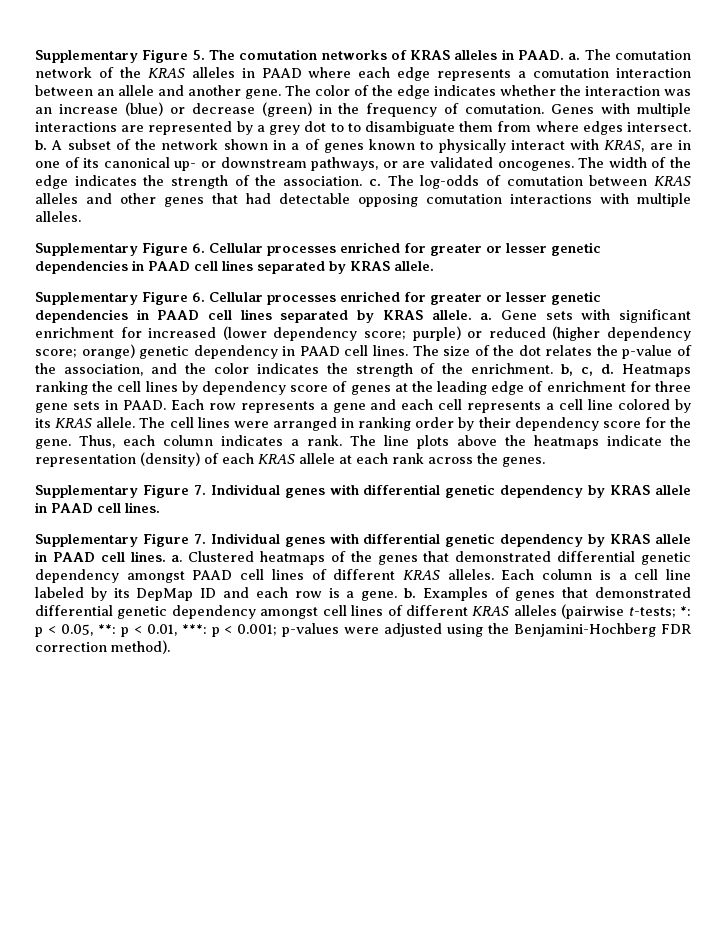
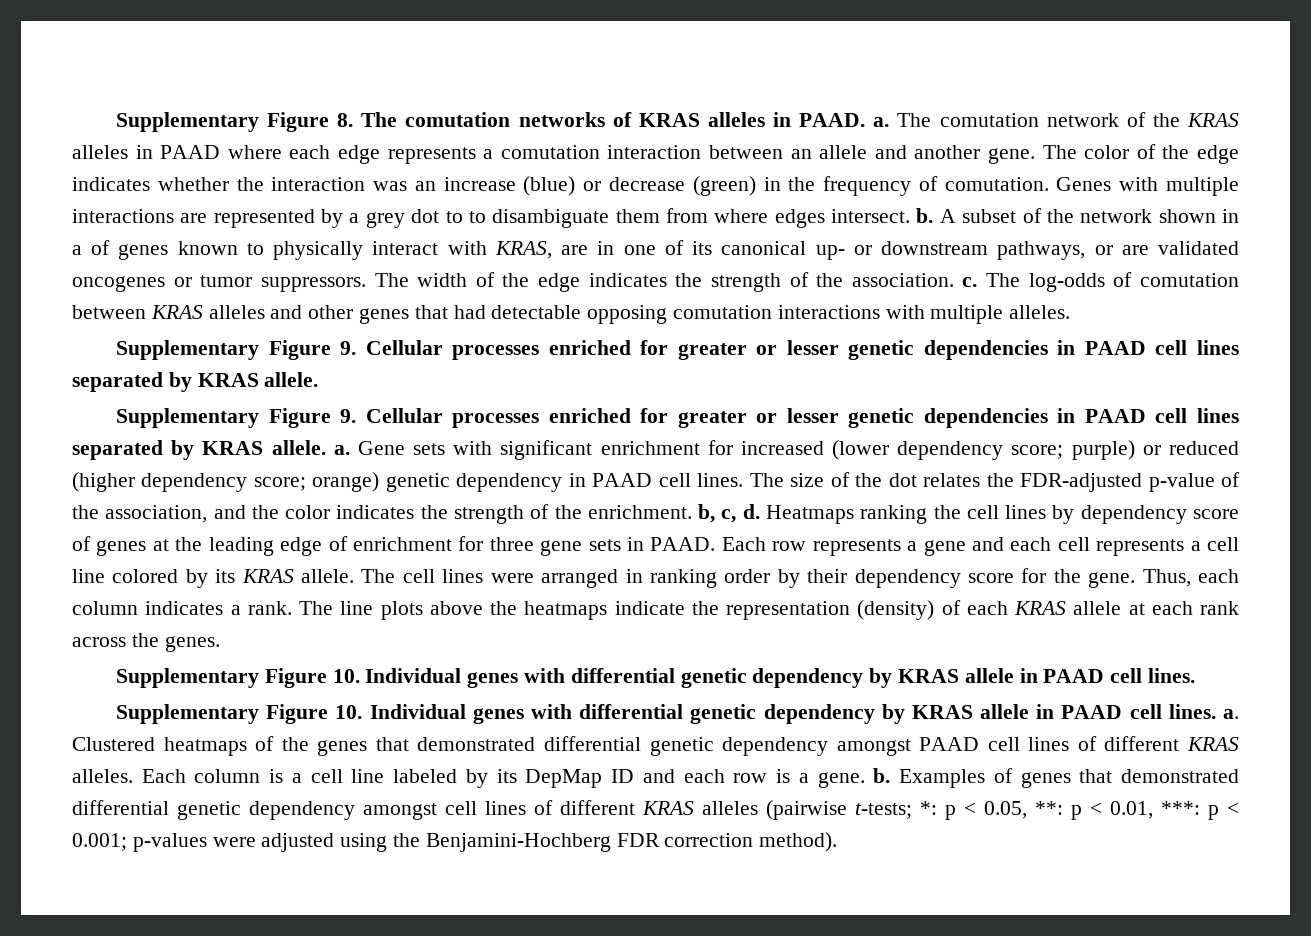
- Supplementary Figure 5. The comutation networks of KRAS alleles in PAAD. a.
+ Supplementary Figure 8. The comutation networks of KRAS alleles in PAAD. a.
- A subset of the network shown in a of genes known to physically interact with KRAS, are in one of its canonical up- or downstream pathways, or are validated oncogenes.
+ A subset of the network shown in a of genes known to physically interact with KRAS, are in one of its canonical up- or downstream pathways, or are validated oncogenes or tumor suppressors.
  The log-odds of comutation between KRAS alleles and other genes that had detectable opposing comutation interactions with multiple alleles.
- Supplementary Figure 6. Cellular processes enriched for greater or lesser genetic dependencies in PAAD cell lines separated by KRAS allele.
+ Supplementary Figure 9. Cellular processes enriched for greater or lesser genetic dependencies in PAAD cell lines separated by KRAS allele.
- Supplementary Figure 6. Cellular processes enriched for greater or lesser genetic dependencies in PAAD cell lines separated by KRAS allele. a.
+ Supplementary Figure 9. Cellular processes enriched for greater or lesser genetic dependencies in PAAD cell lines separated by KRAS allele. a.
- The size of the dot relates the p-value of the association, and the color indicates the strength of the enrichment. b, c, d.
+ The size of the dot relates the FDR-adjusted p-value of the association, and the color indicates the strength of the enrichment. b, c, d.
  The line plots above the heatmaps indicate the representation (density) of each KRAS allele at each rank across the genes.
- Supplementary Figure 7. Individual genes with differential genetic dependency by KRAS allele in PAAD cell lines.
+ Supplementary Figure 10. Individual genes with differential genetic dependency by KRAS allele in PAAD cell lines.
- Supplementary Figure 7. Individual genes with differential genetic dependency by KRAS allele in PAAD cell lines. a.
+ Supplementary Figure 10. Individual genes with differential genetic dependency by KRAS allele in PAAD cell lines. a.

